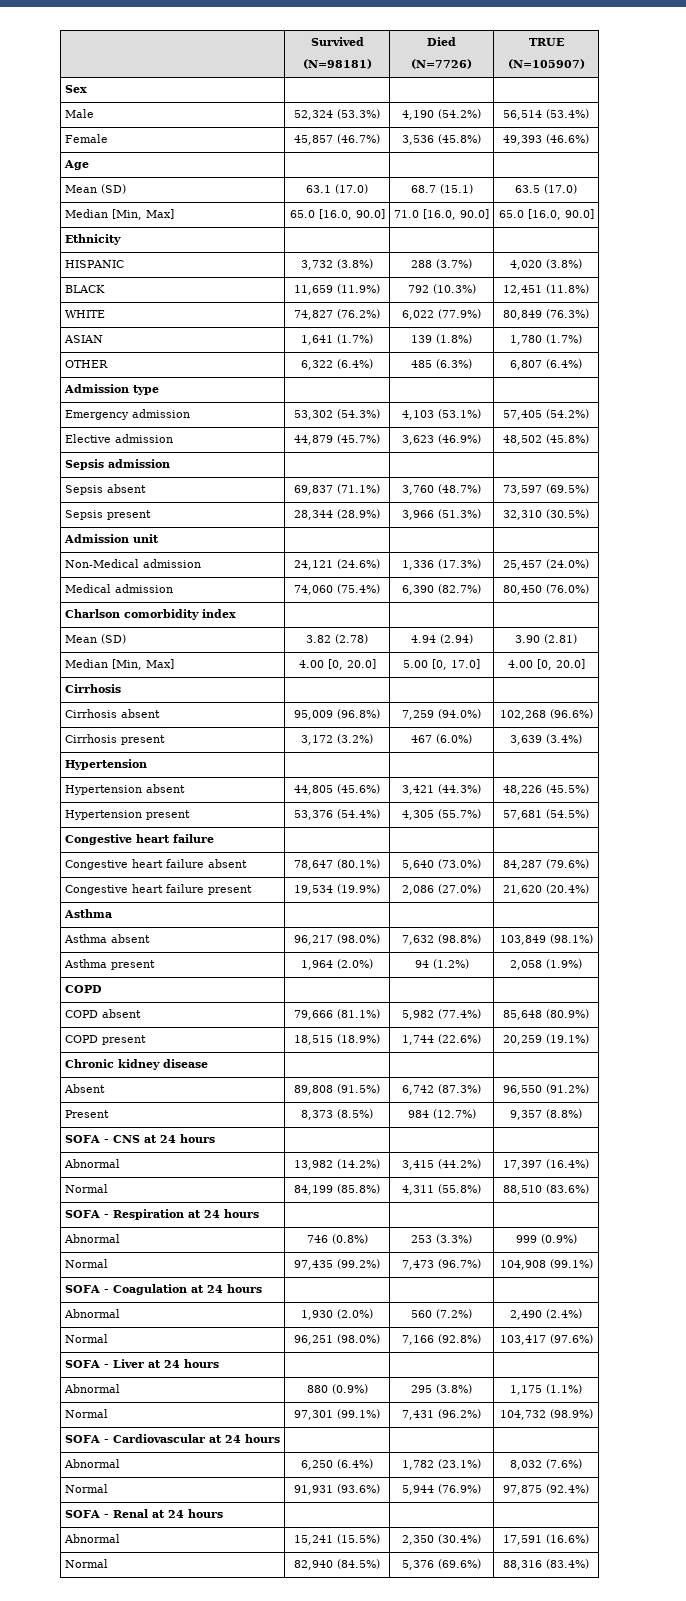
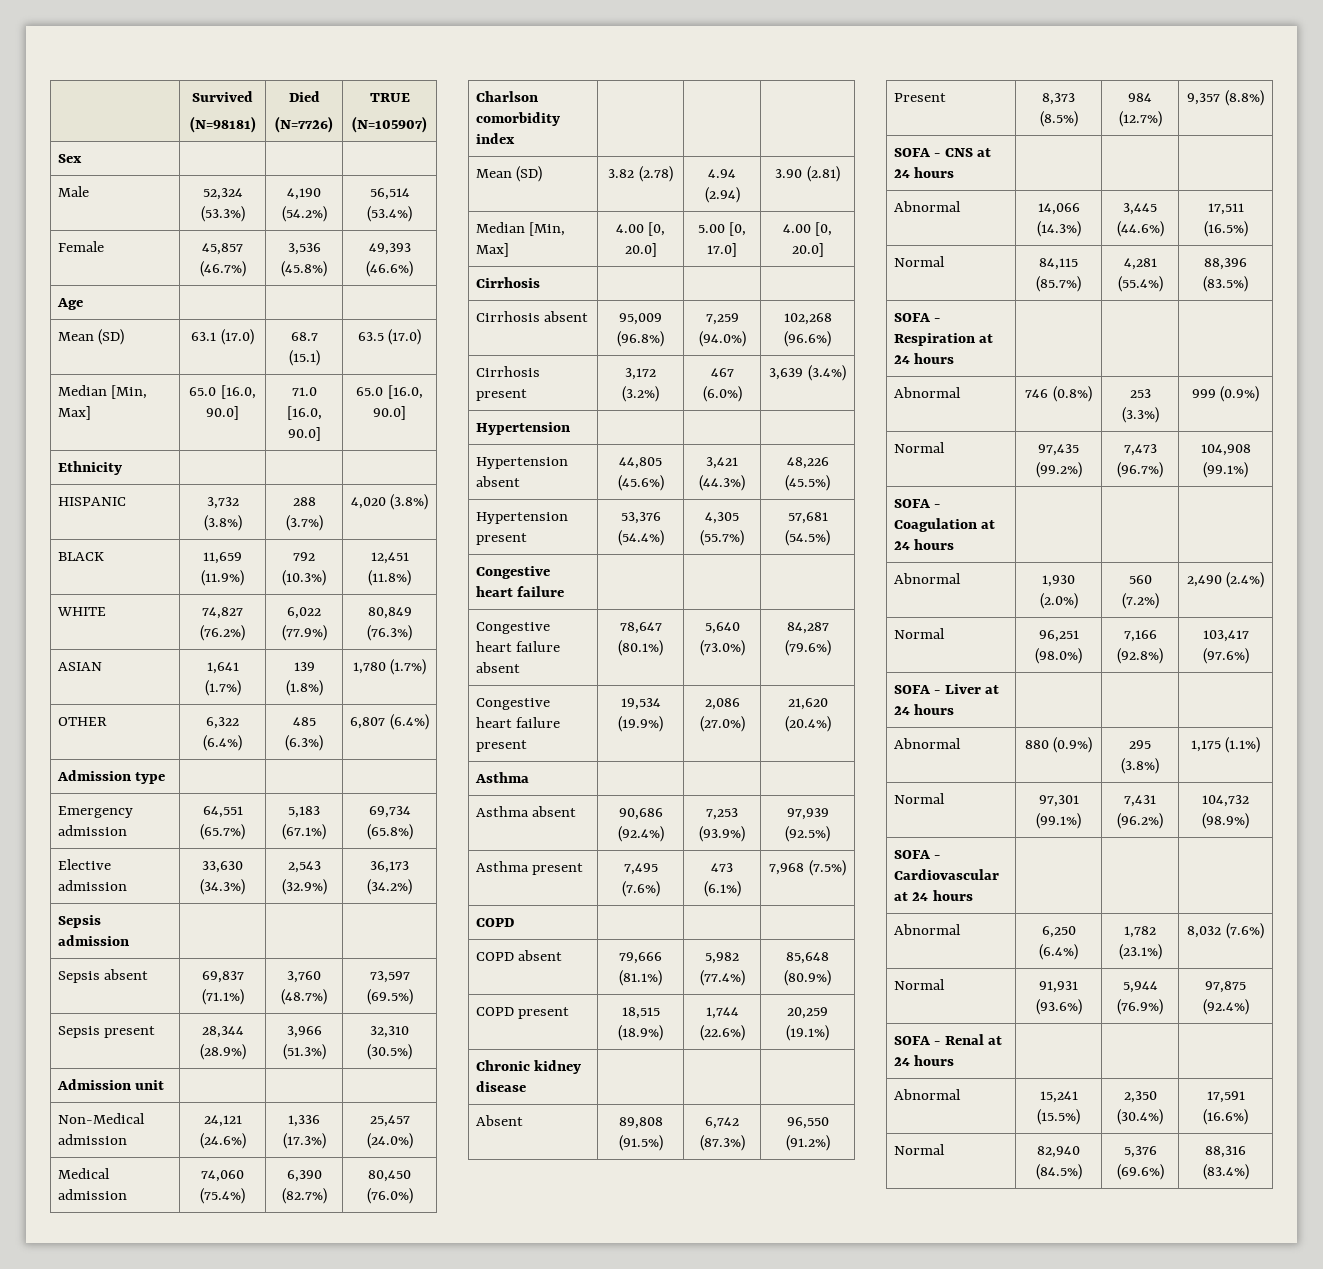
- Emergency admission | 53,302 (54.3%) | 4,103 (53.1%) | 57,405 (54.2%)
- Elective admission | 44,879 (45.7%) | 3,623 (46.9%) | 48,502 (45.8%)
+ Emergency admission | 64,551 (65.7%) | 5,183 (67.1%) | 69,734 (65.8%)
+ Elective admission | 33,630 (34.3%) | 2,543 (32.9%) | 36,173 (34.2%)
- Asthma absent | 96,217 (98.0%) | 7,632 (98.8%) | 103,849 (98.1%)
- Asthma present | 1,964 (2.0%) | 94 (1.2%) | 2,058 (1.9%)
+ Asthma absent | 90,686 (92.4%) | 7,253 (93.9%) | 97,939 (92.5%)
+ Asthma present | 7,495 (7.6%) | 473 (6.1%) | 7,968 (7.5%)
- Abnormal | 13,982 (14.2%) | 3,415 (44.2%) | 17,397 (16.4%)
- Normal | 84,199 (85.8%) | 4,311 (55.8%) | 88,510 (83.6%)
+ Abnormal | 14,066 (14.3%) | 3,445 (44.6%) | 17,511 (16.5%)
+ Normal | 84,115 (85.7%) | 4,281 (55.4%) | 88,396 (83.5%)

